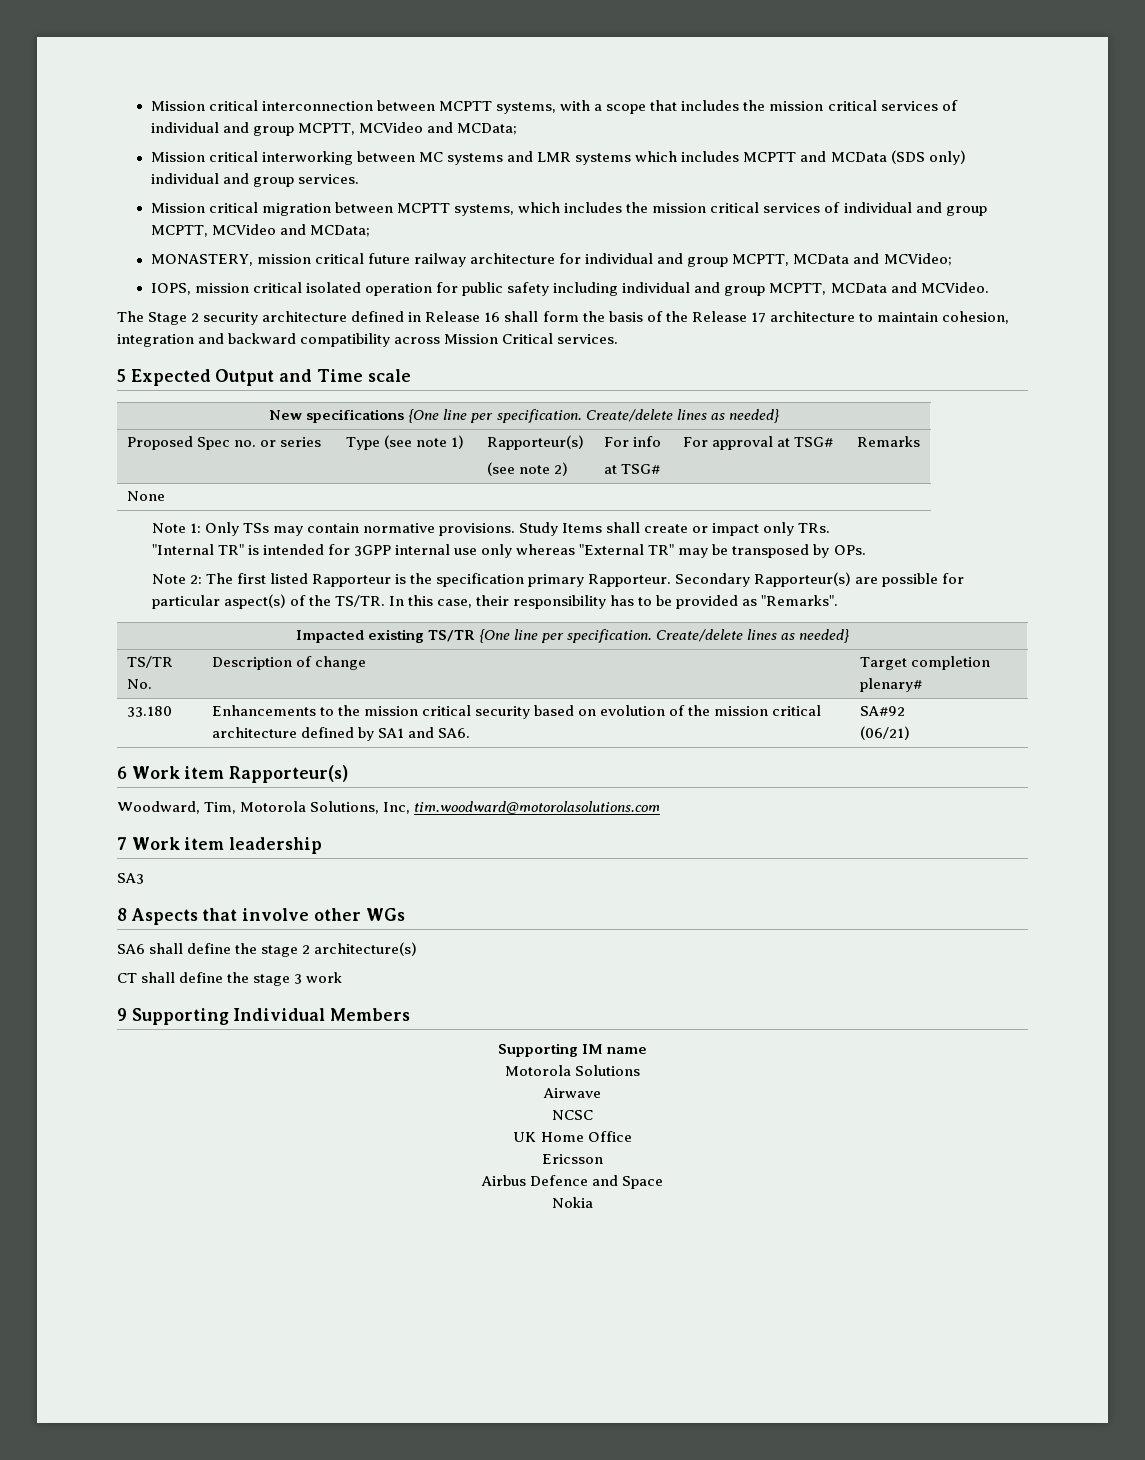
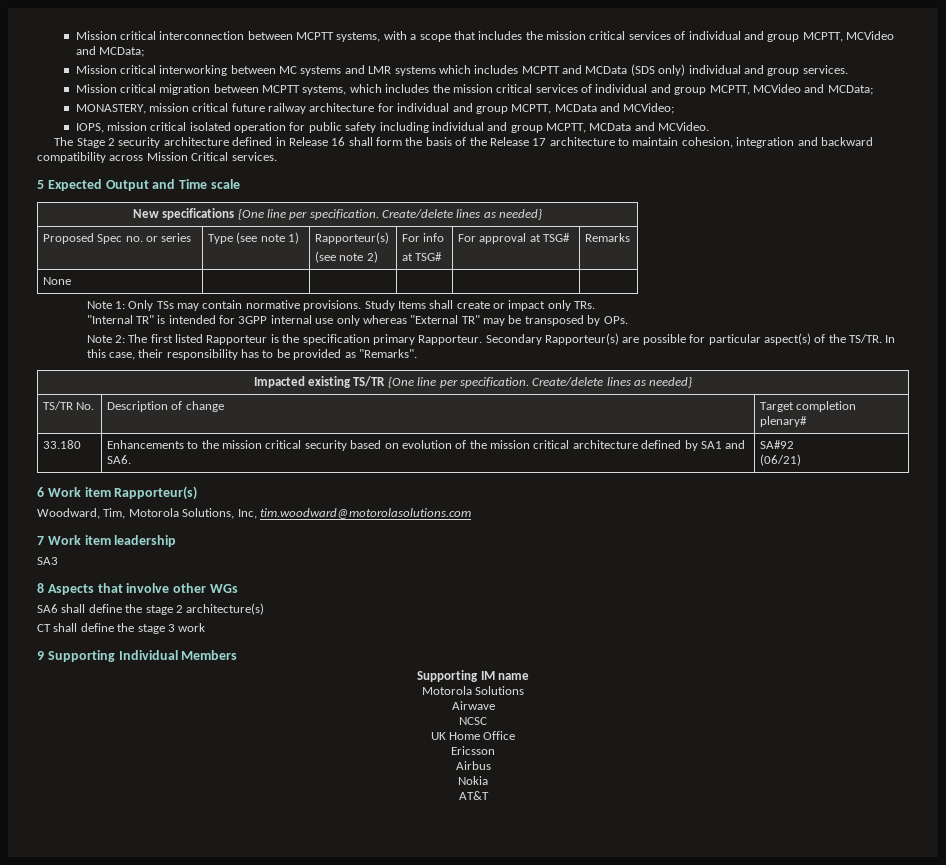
- Airbus Defence and Space
+ Airbus
+ AT&T

